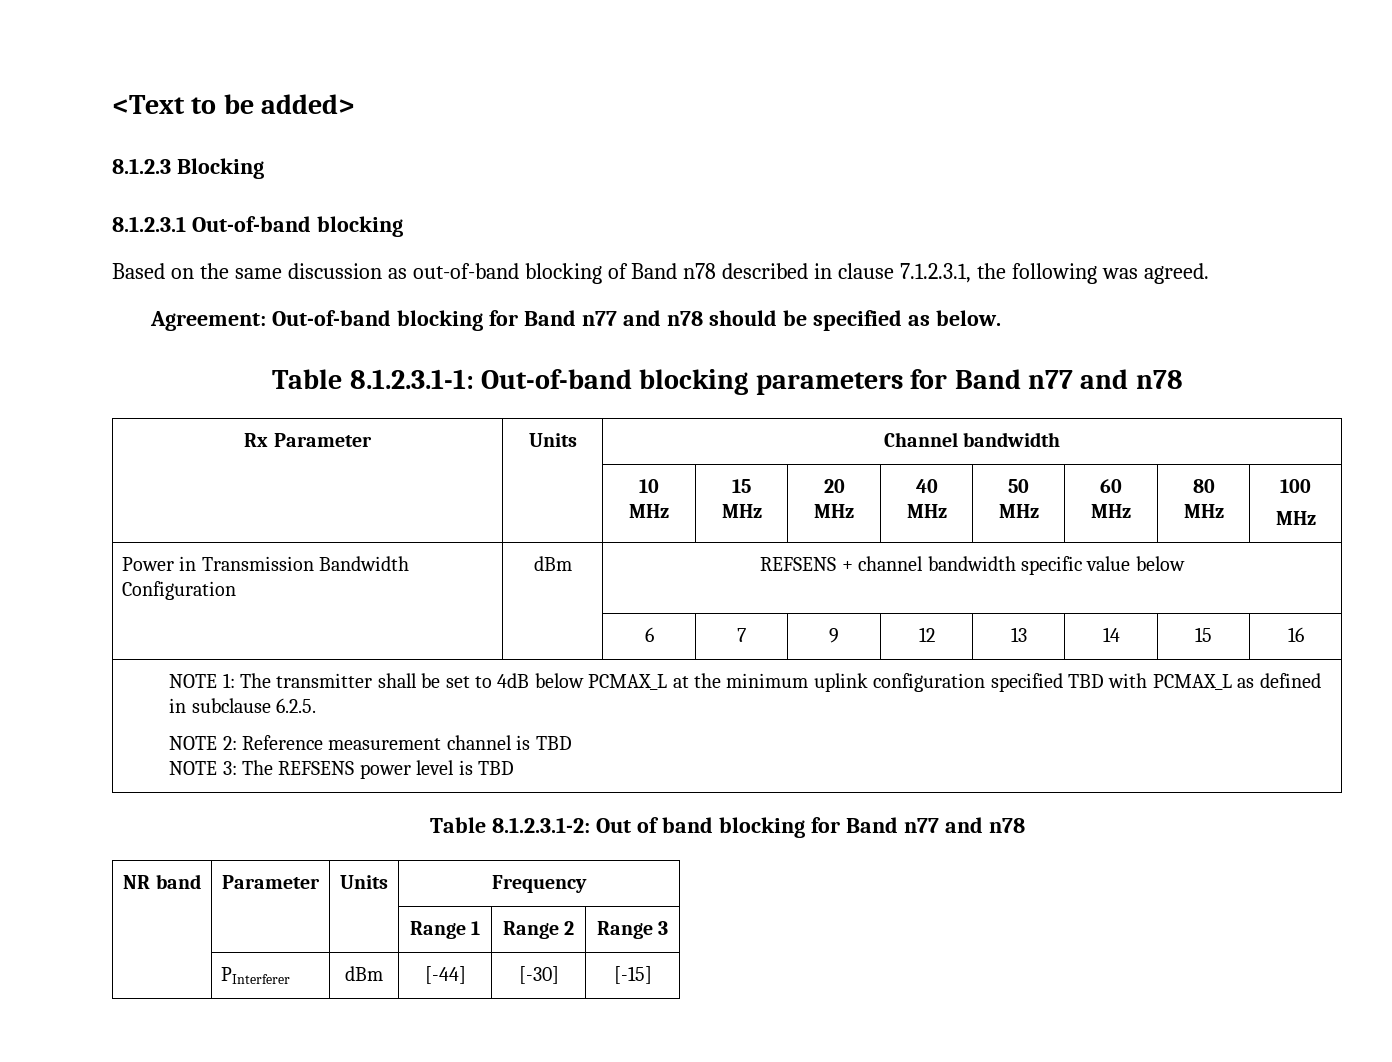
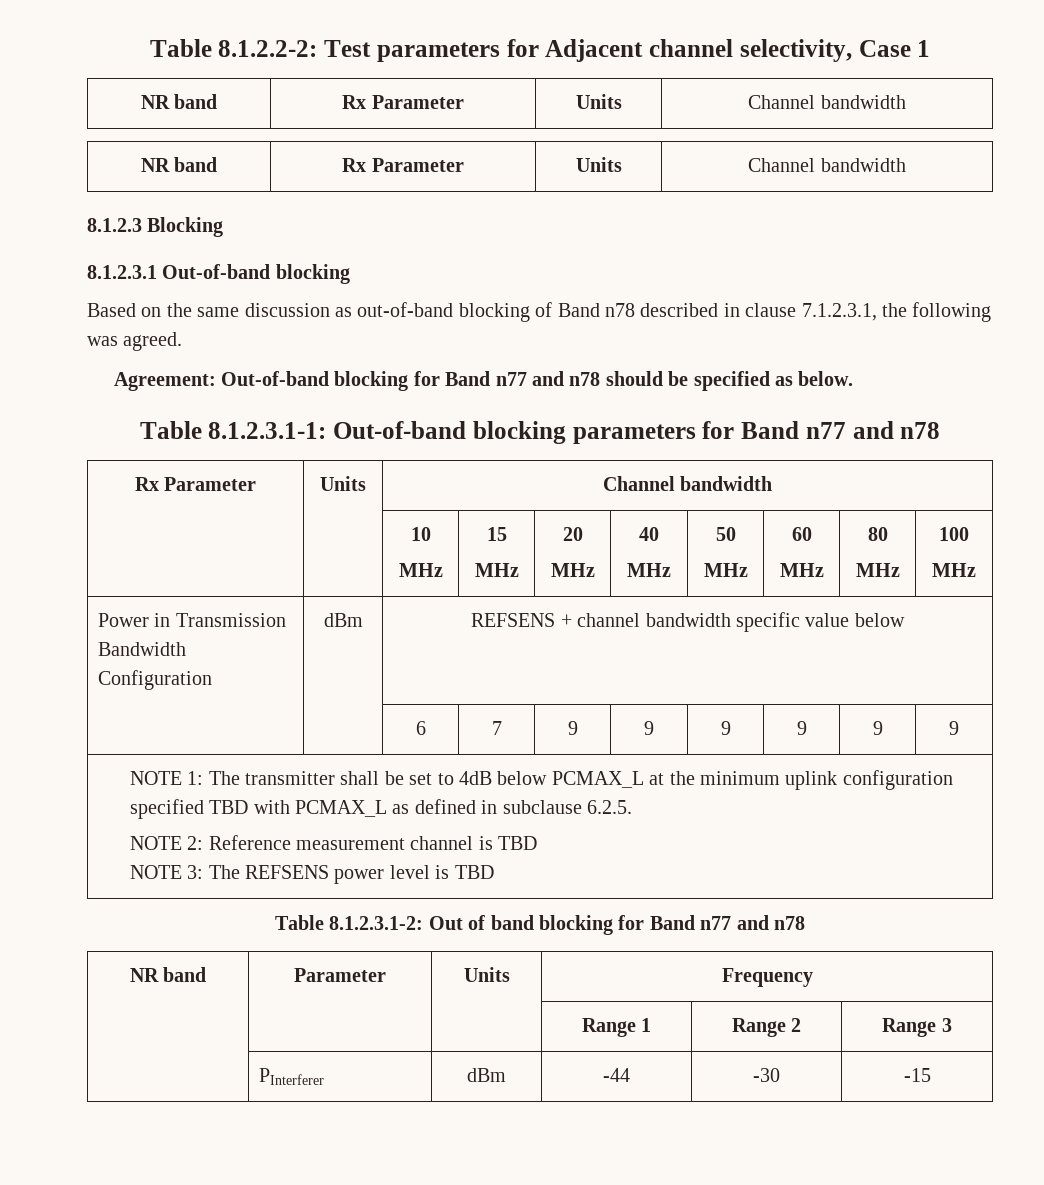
- <Text to be added>
+ Table 8.1.2.2-2: Test parameters for Adjacent channel selectivity, Case 1
+ NR band | Rx Parameter | Units | Channel bandwidth
+ NR band | Rx Parameter | Units | Channel bandwidth
- | | 6 | 7 | 9 | 12 | 13 | 14 | 15 | 16
+ | | 6 | 7 | 9 | 9 | 9 | 9 | 9 | 9
- | PInterferer | dBm | [-44] | [-30] | [-15]
+ | PInterferer | dBm | -44 | -30 | -15

